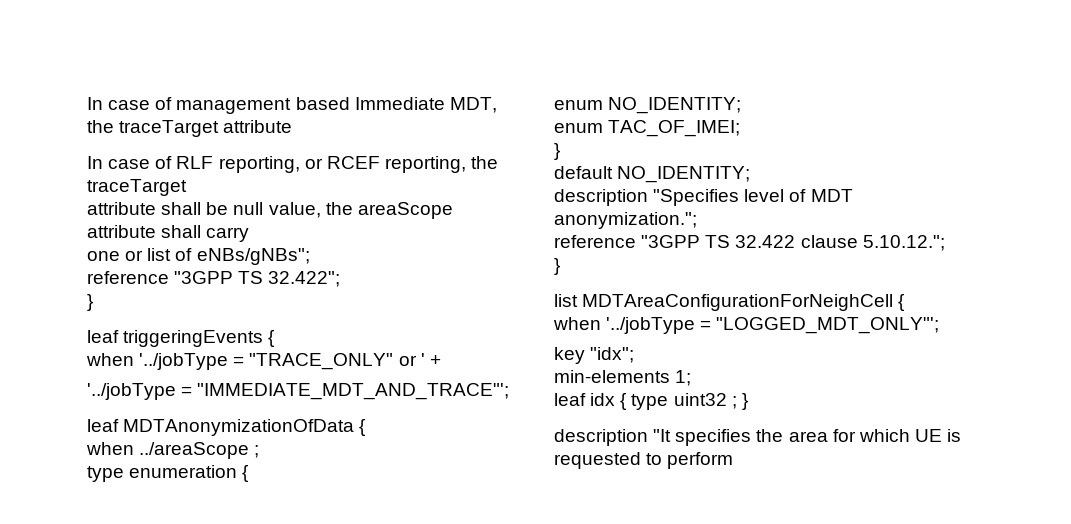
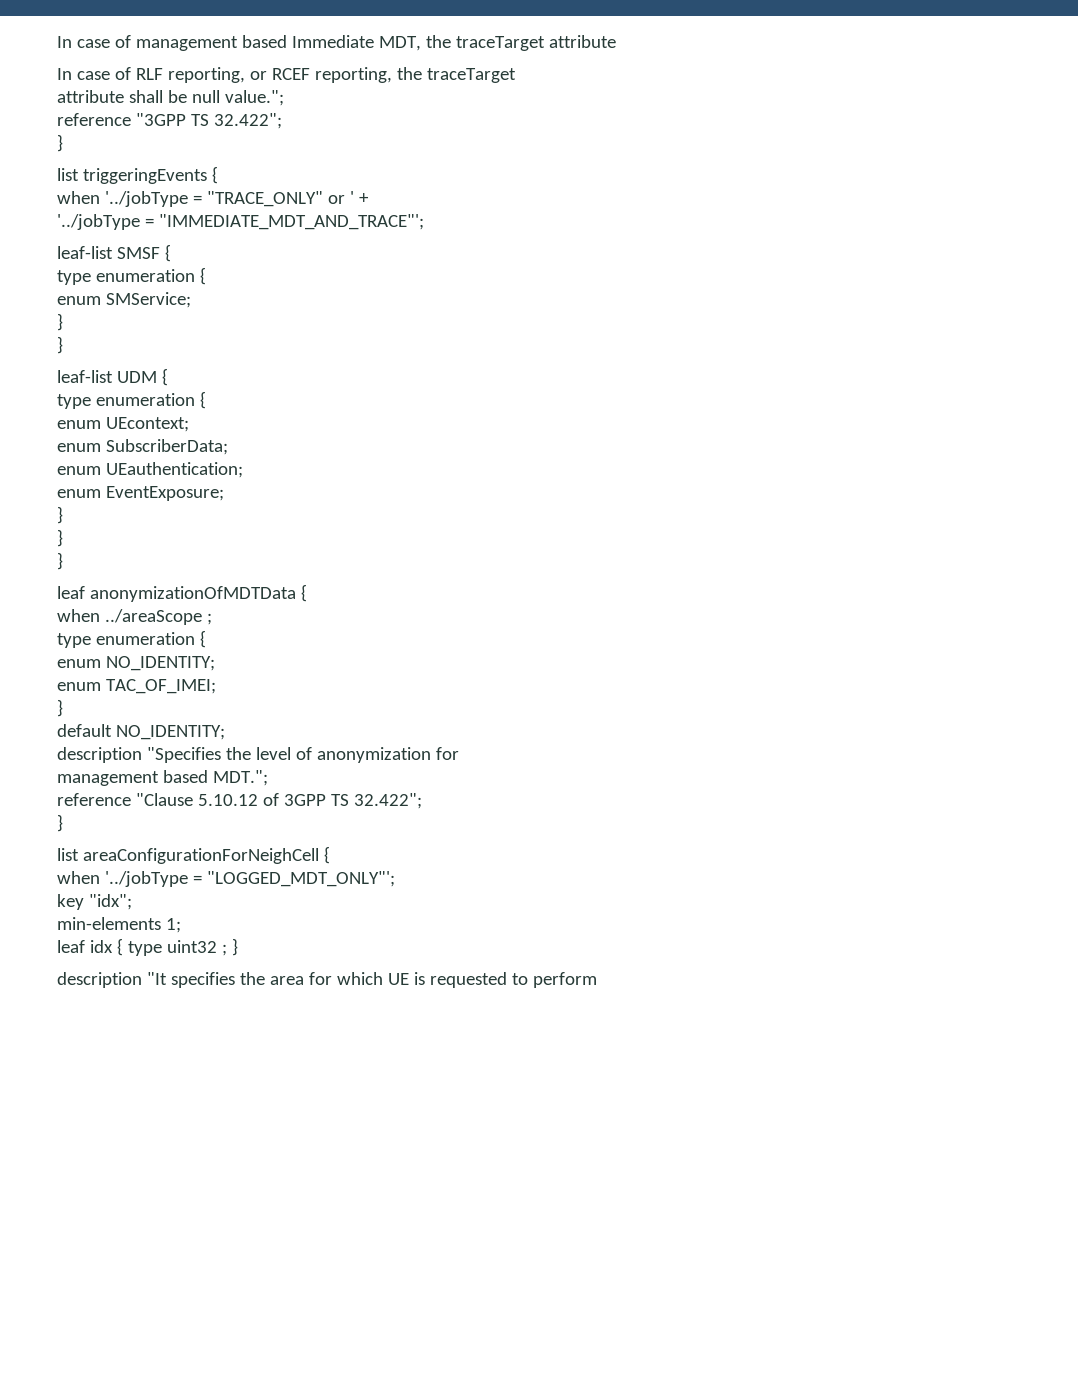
- attribute shall be null value, the areaScope attribute shall carry
- one or list of eNBs/gNBs";
+ attribute shall be null value.";
- leaf triggeringEvents {
+ list triggeringEvents {
- leaf MDTAnonymizationOfData {
+ leaf-list SMSF {
+ type enumeration {
+ enum SMService;
+ }
+ }
+ leaf-list UDM {
+ type enumeration {
+ enum UEcontext;
+ enum SubscriberData;
+ enum UEauthentication;
+ enum EventExposure;
+ }
+ }
+ }
+ leaf anonymizationOfMDTData {
- description "Specifies level of MDT anonymization.";
- reference "3GPP TS 32.422 clause 5.10.12.";
+ description "Specifies the level of anonymization for
+ management based MDT.";
+ reference "Clause 5.10.12 of 3GPP TS 32.422";
  }
- list MDTAreaConfigurationForNeighCell {
+ list areaConfigurationForNeighCell {

